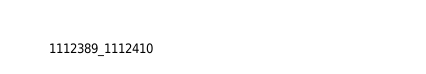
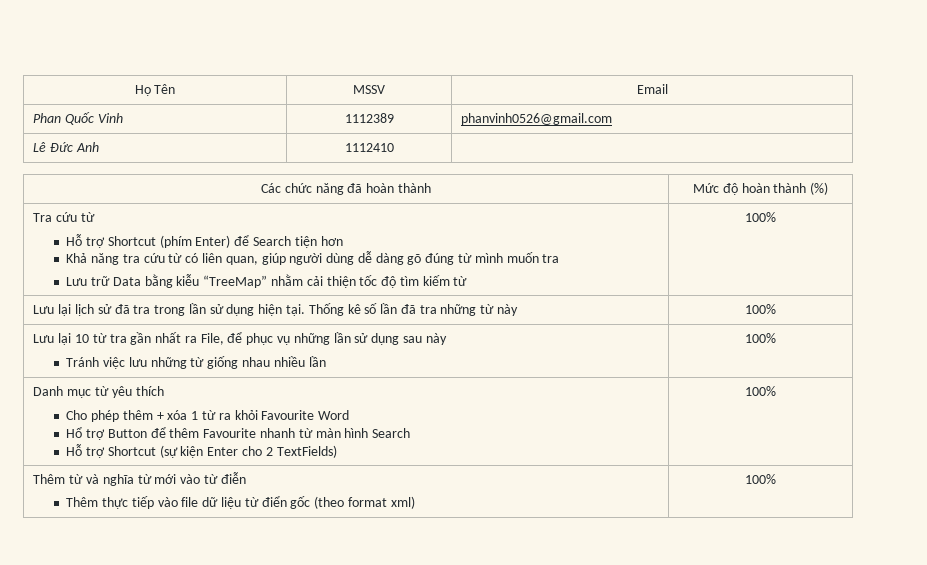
- 1112389_1112410
+ Họ Tên | MSSV | Email
+ Phan Quốc Vinh | 1112389 | phanvinh0526@gmail.com
+ Lê Đức Anh | 1112410 |
+ Các chức năng đã hoàn thành | Mức độ hoàn thành (%)
+ Tra cứu từ
+ Hỗ trợ Shortcut (phím Enter) để Search tiện hơn
+ Khả năng tra cứu từ có liên quan, giúp người dùng dễ dàng gõ đúng từ mình muốn tra
+ Lưu trữ Data bằng kiễu “TreeMap” nhằm cải thiện tốc độ tìm kiếm từ | 100%
+ Lưu lại lịch sử đã tra trong lần sử dụng hiện tại. Thống kê số lần đã tra những từ này | 100%
+ Lưu lại 10 từ tra gần nhất ra File, để phục vụ những lần sử dụng sau này
+ Tránh việc lưu những từ giống nhau nhiều lần | 100%
+ Danh mục từ yêu thích
+ Cho phép thêm + xóa 1 từ ra khỏi Favourite Word
+ Hổ trợ Button để thêm Favourite nhanh từ màn hình Search
+ Hỗ trợ Shortcut (sự kiện Enter cho 2 TextFields) | 100%
+ Thêm từ và nghĩa từ mới vào từ điễn
+ Thêm thực tiếp vào file dữ liệu từ điển gốc (theo format xml) | 100%

